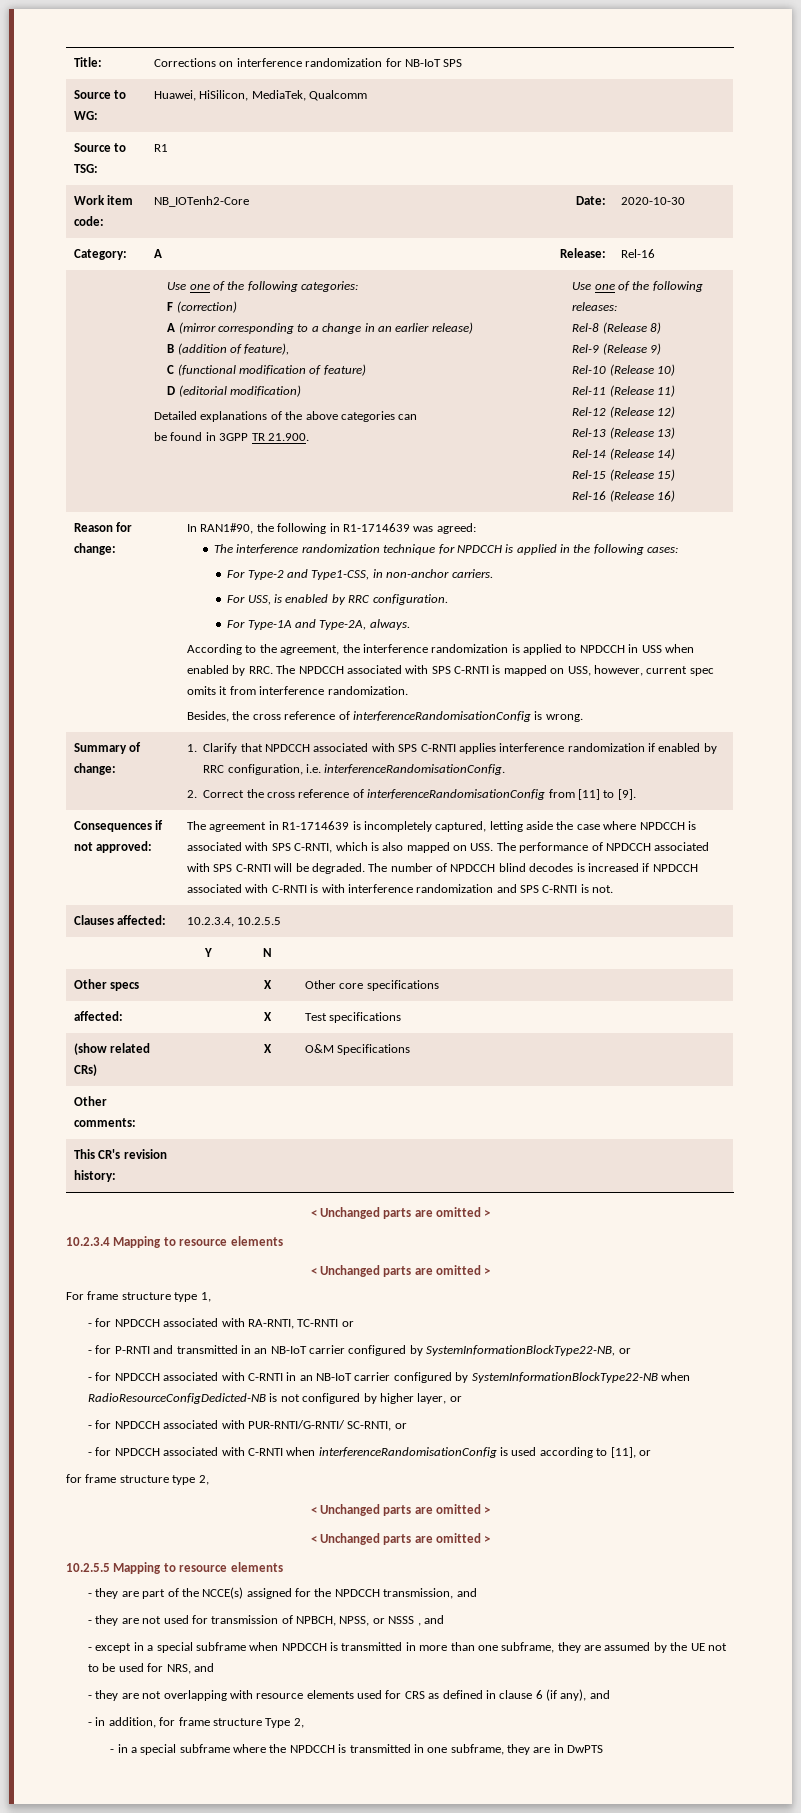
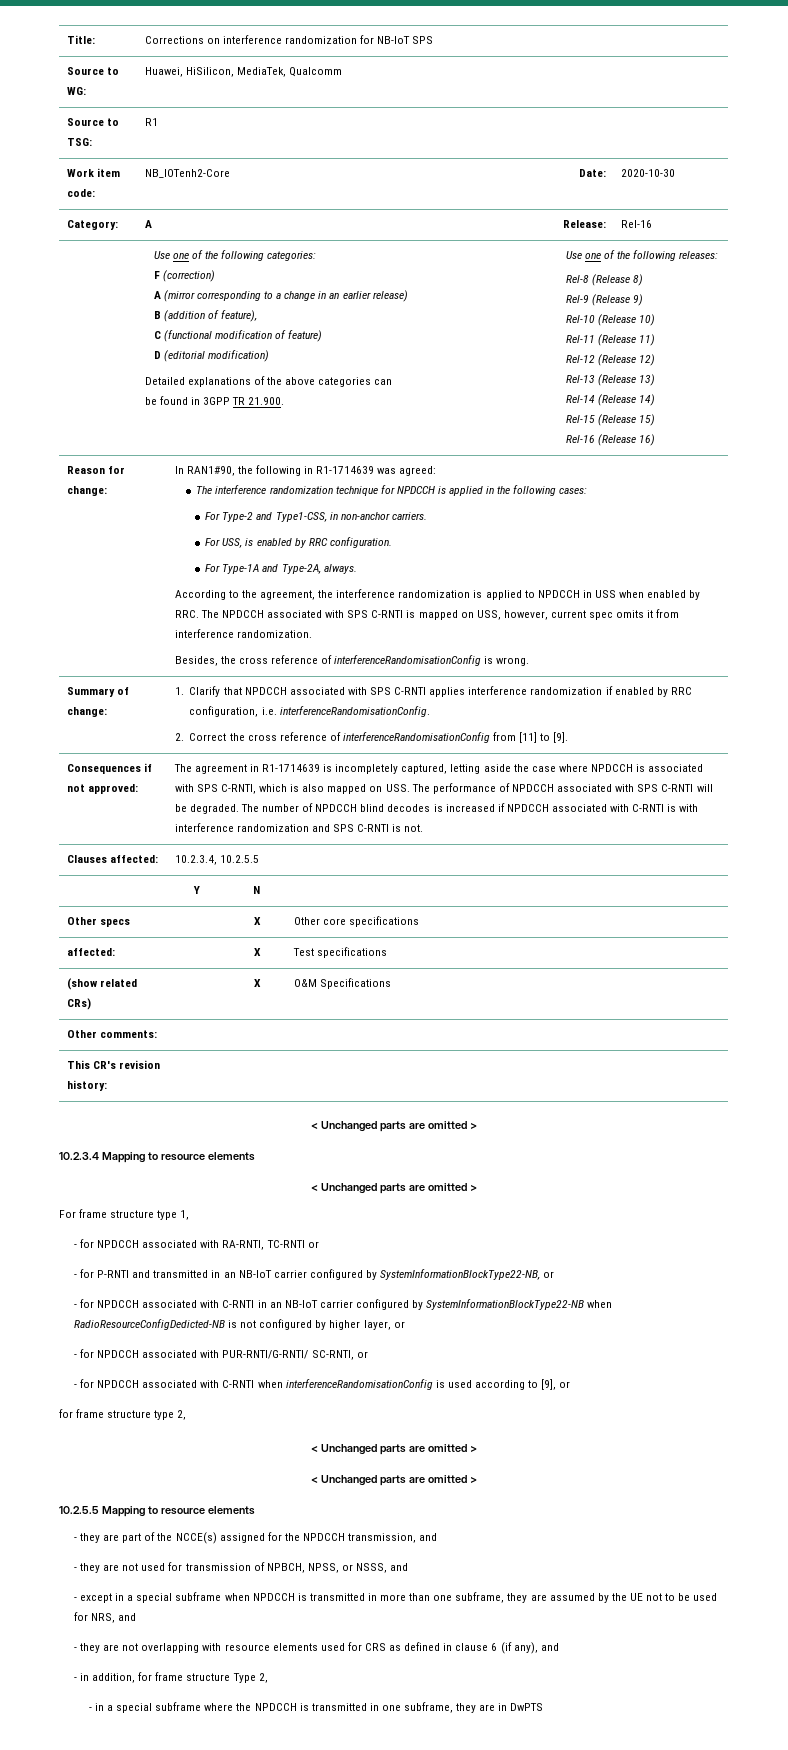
- - for NPDCCH associated with C-RNTI when interferenceRandomisationConfig is used according to [11], or
+ - for NPDCCH associated with C-RNTI when interferenceRandomisationConfig is used according to [9], or
- - they are not used for transmission of NPBCH, NPSS, or NSSS , and
+ - they are not used for transmission of NPBCH, NPSS, or NSSS, and

